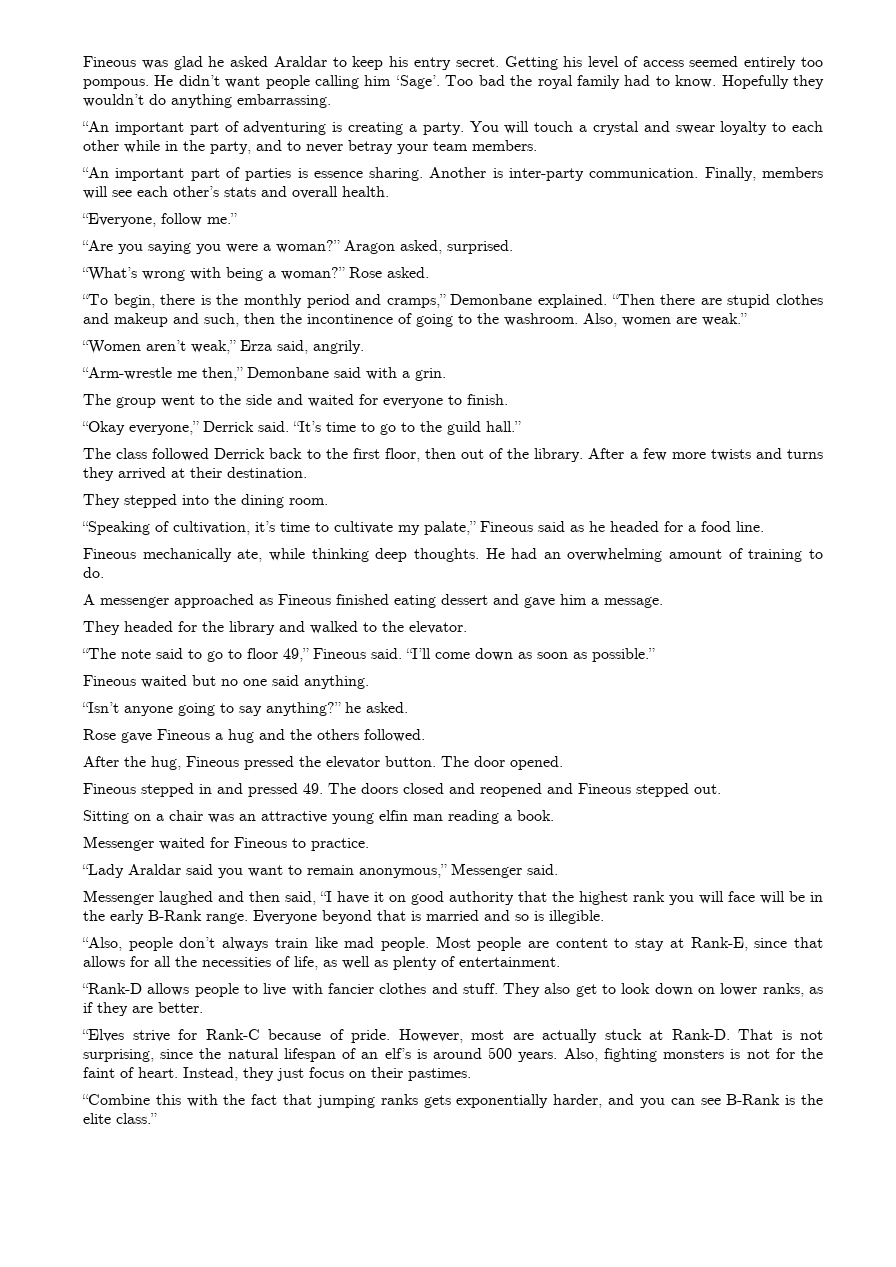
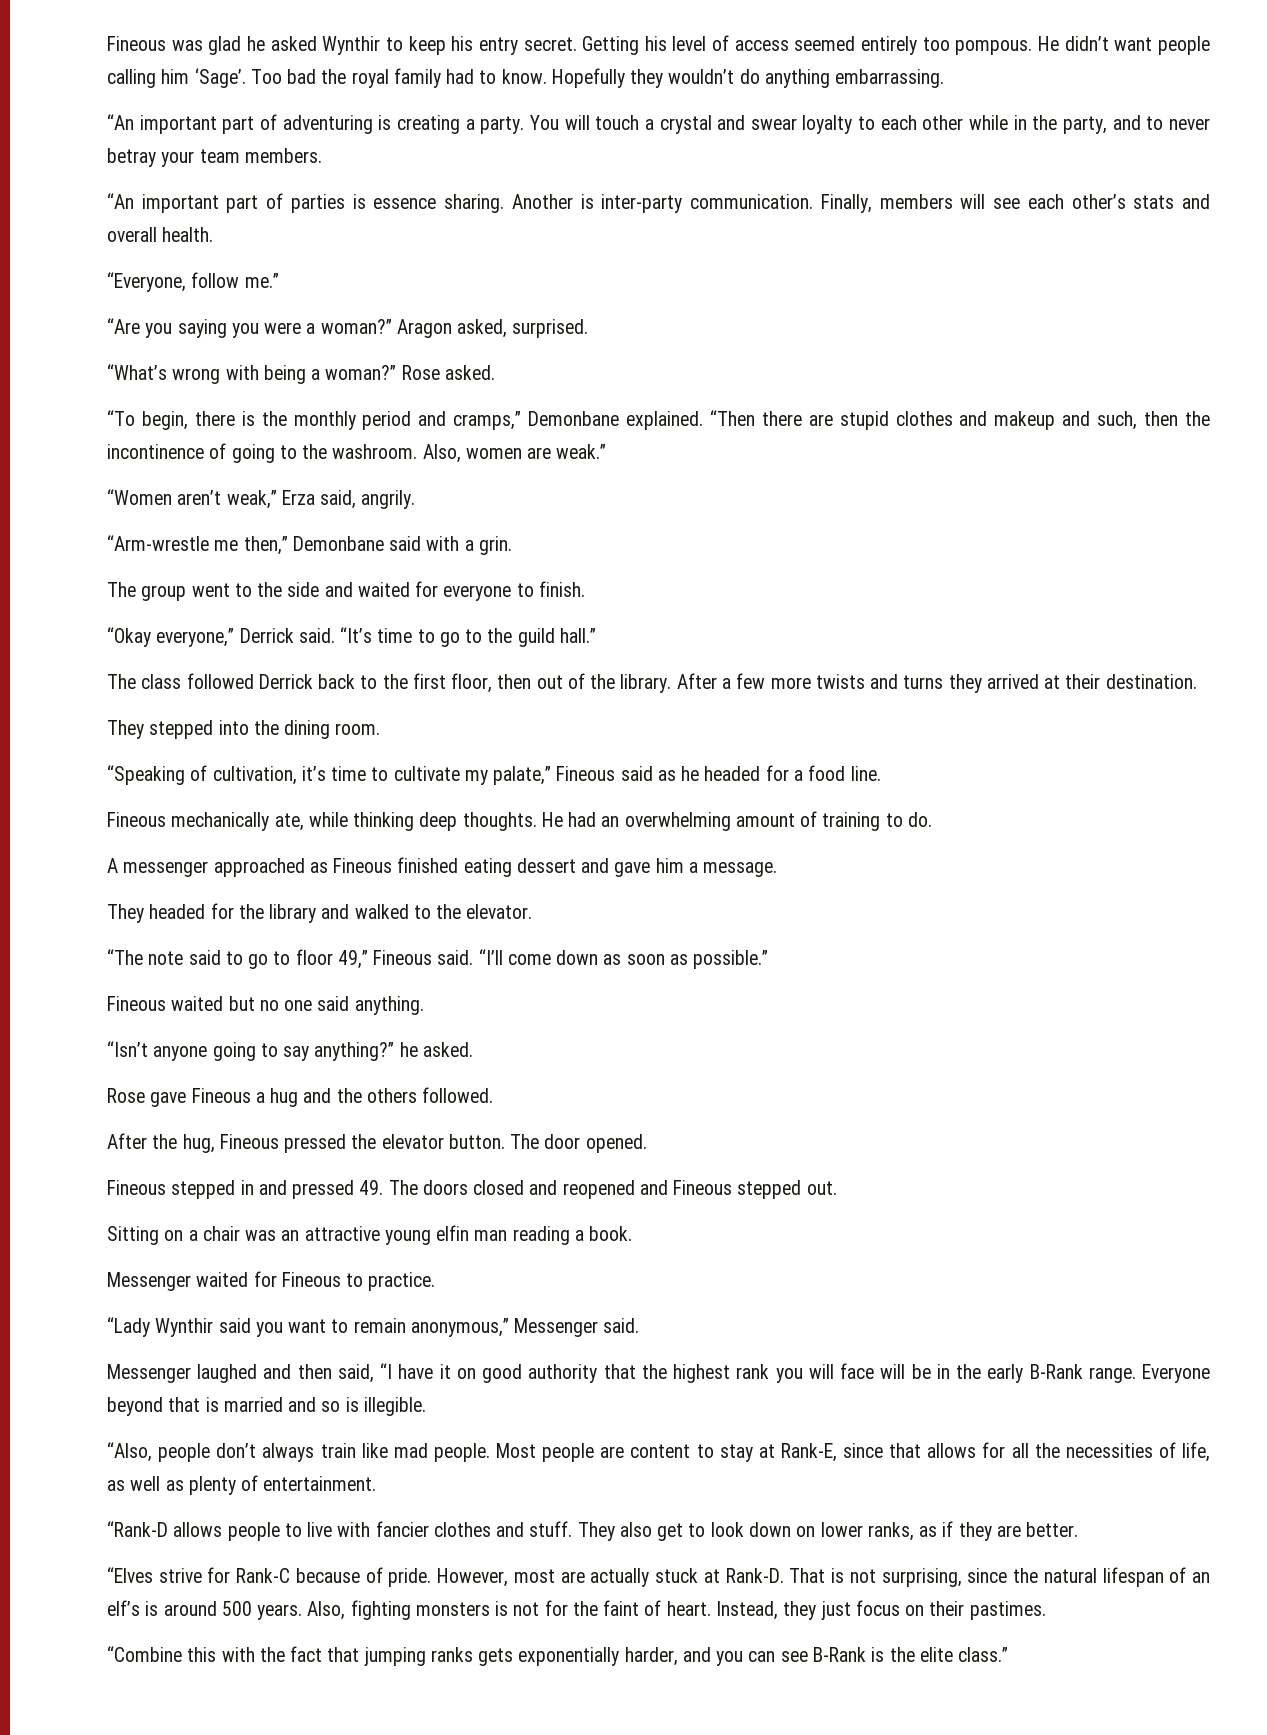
- Fineous was glad he asked Araldar to keep his entry secret.
+ Fineous was glad he asked Wynthir to keep his entry secret.
- “Lady Araldar said you want to remain anonymous,” Messenger said.
+ “Lady Wynthir said you want to remain anonymous,” Messenger said.

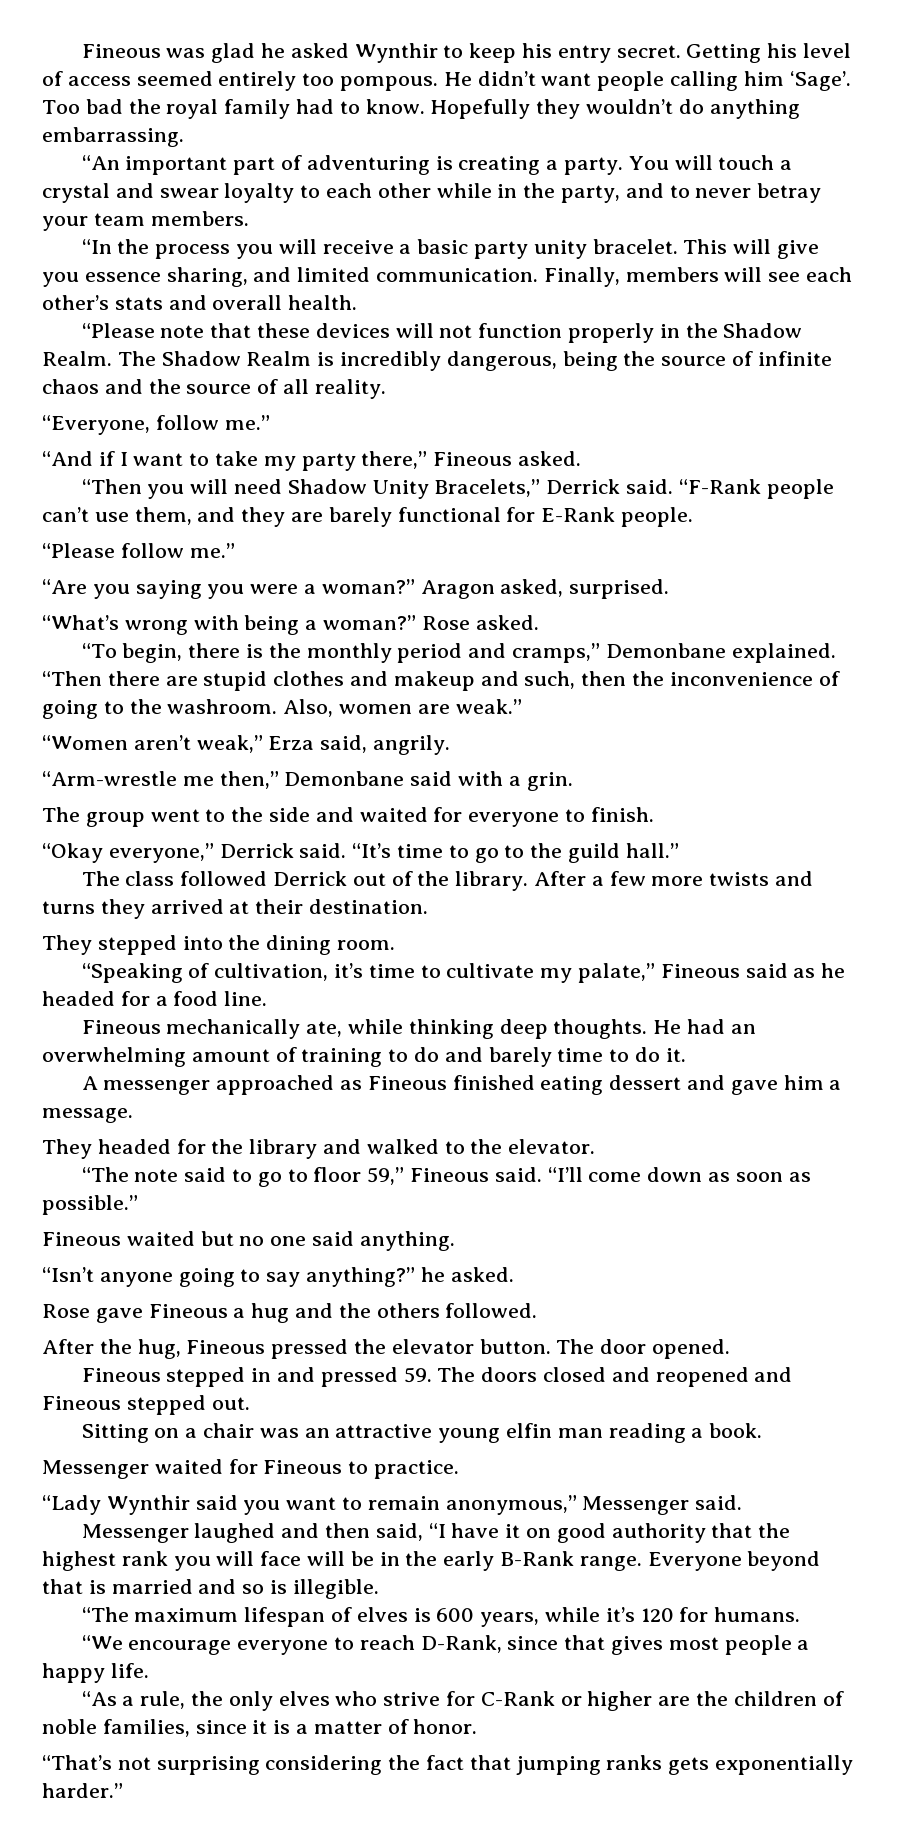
- “An important part of parties is essence sharing. Another is inter-party communication.
+ “In the process you will receive a basic party unity bracelet. This will give you essence sharing, and limited communication.
+ “Please note that these devices will not function properly in the Shadow Realm. The Shadow Realm is incredibly dangerous, being the source of infinite chaos and the source of all reality.
  “Everyone, follow me.”
+ “And if I want to take my party there,” Fineous asked.
+ “Then you will need Shadow Unity Bracelets,” Derrick said. “F-Rank people can’t use them, and they are barely functional for E-Rank people.
+ “Please follow me.”
- “Then there are stupid clothes and makeup and such, then the incontinence of going to the washroom.
+ “Then there are stupid clothes and makeup and such, then the inconvenience of going to the washroom.
- The class followed Derrick back to the first floor, then out of the library.
+ The class followed Derrick out of the library.
- He had an overwhelming amount of training to do.
+ He had an overwhelming amount of training to do and barely time to do it.
- “The note said to go to floor 49,” Fineous said.
+ “The note said to go to floor 59,” Fineous said.
- Fineous stepped in and pressed 49. The doors closed and reopened and Fineous stepped out.
+ Fineous stepped in and pressed 59. The doors closed and reopened and Fineous stepped out.
- “Also, people don’t always train like mad people. Most people are content to stay at Rank-E, since that allows for all the necessities of life, as well as plenty of entertainment.
- “Rank-D allows people to live with fancier clothes and stuff. They also get to look down on lower ranks, as if they are better.
- “Elves strive for Rank-C because of pride. However, most are actually stuck at Rank-D. That is not surprising, since the natural lifespan of an elf’s is around 500 years. Also, fighting monsters is not for the faint of heart. Instead, they just focus on their pastimes.
- “Combine this with the fact that jumping ranks gets exponentially harder, and you can see B-Rank is the elite class.”
+ “The maximum lifespan of elves is 600 years, while it’s 120 for humans.
+ “We encourage everyone to reach D-Rank, since that gives most people a happy life.
+ “As a rule, the only elves who strive for C-Rank or higher are the children of noble families, since it is a matter of honor.
+ “That’s not surprising considering the fact that jumping ranks gets exponentially harder.”

